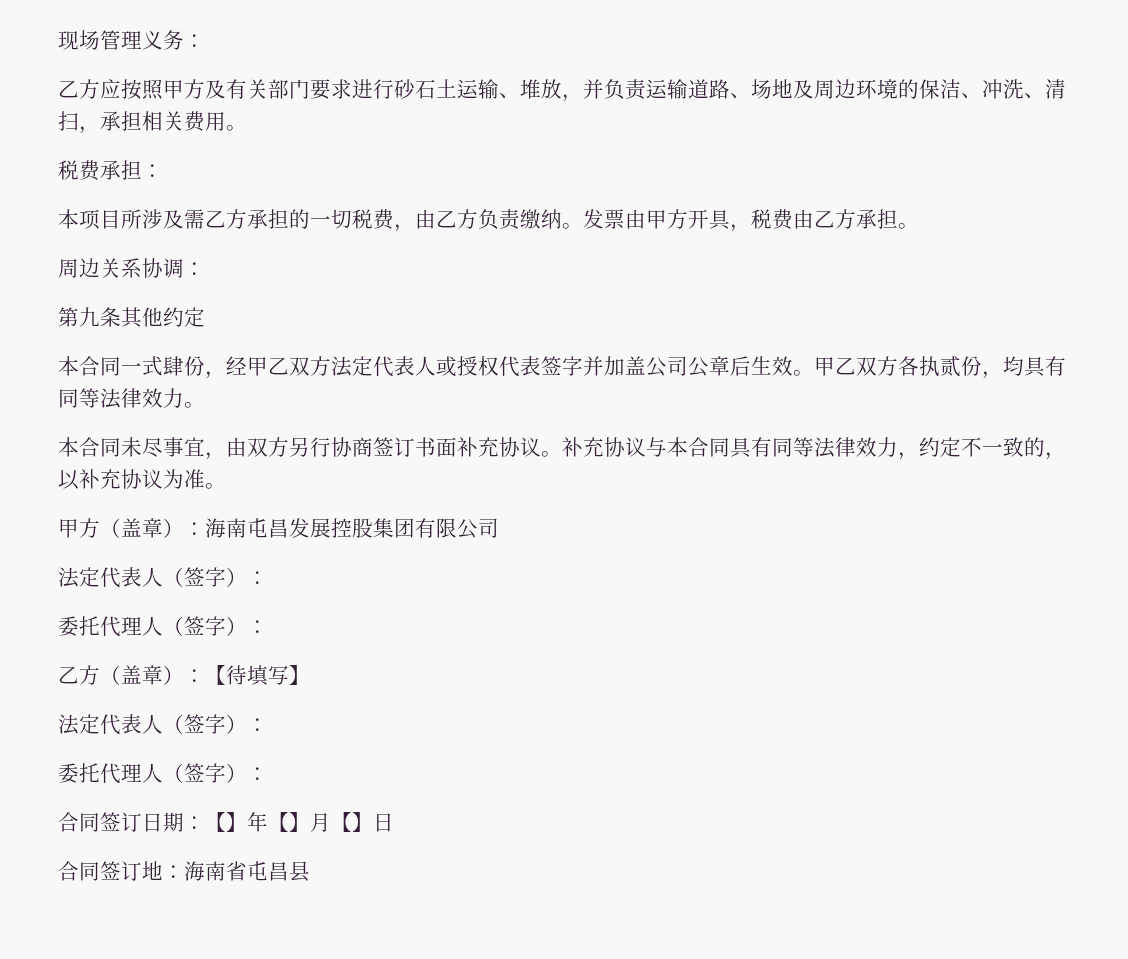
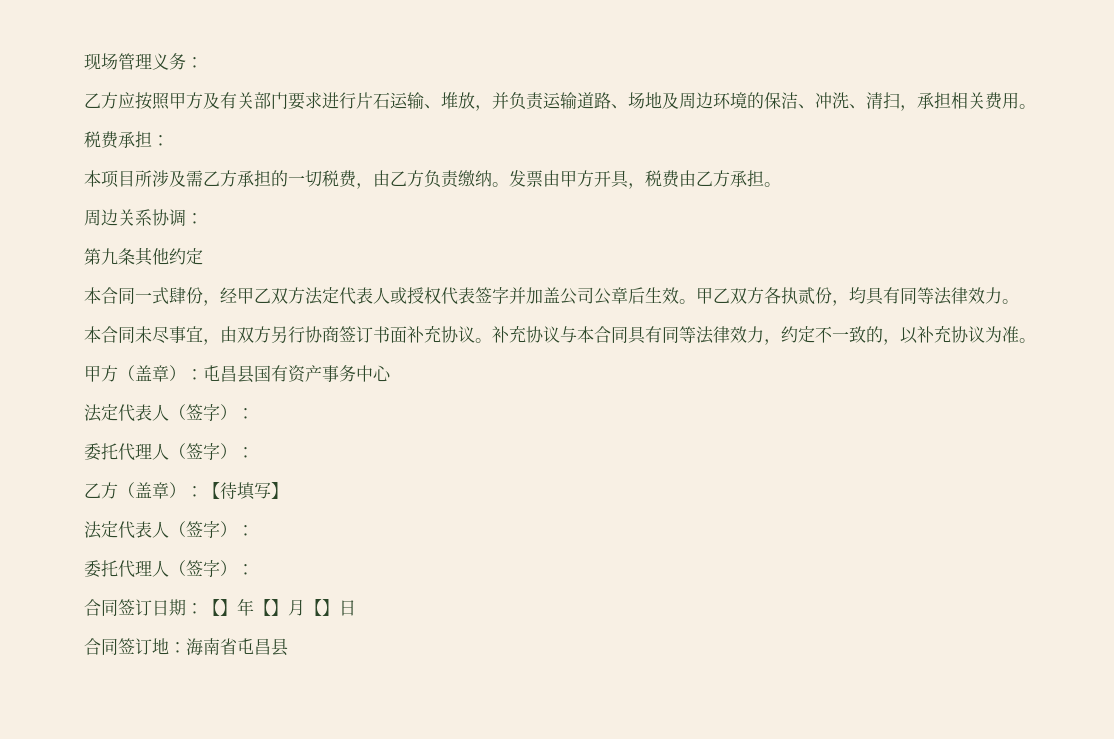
- 乙方应按照甲方及有关部门要求进行砂石土运输、堆放，并负责运输道路、场地及周边环境的保洁、冲洗、清扫，承担相关费用。
+ 乙方应按照甲方及有关部门要求进行片石运输、堆放，并负责运输道路、场地及周边环境的保洁、冲洗、清扫，承担相关费用。
- 甲方（盖章）：海南屯昌发展控股集团有限公司
+ 甲方（盖章）：屯昌县国有资产事务中心

